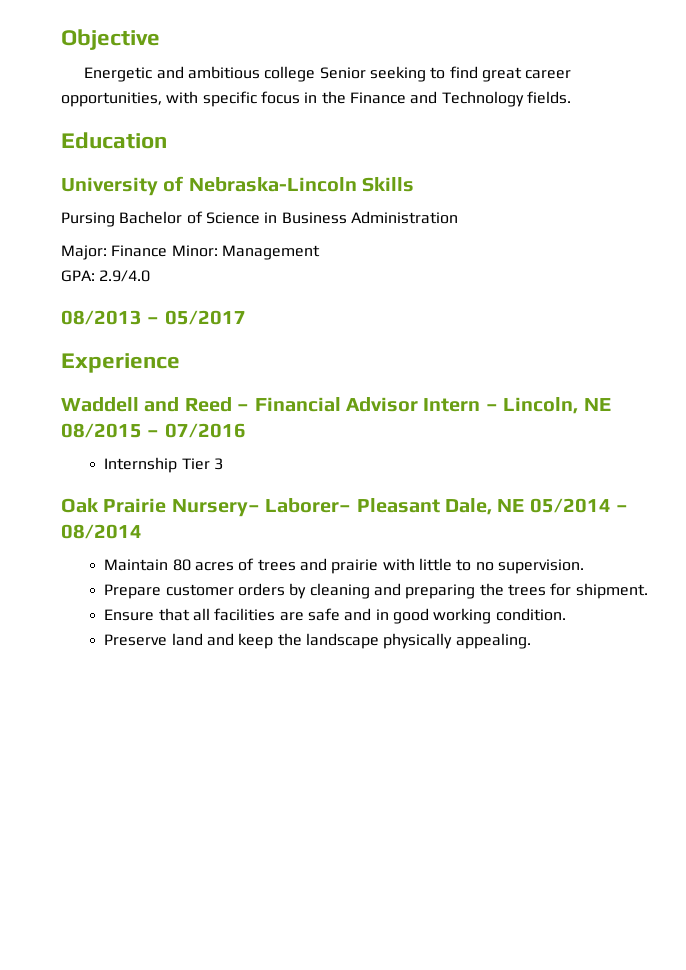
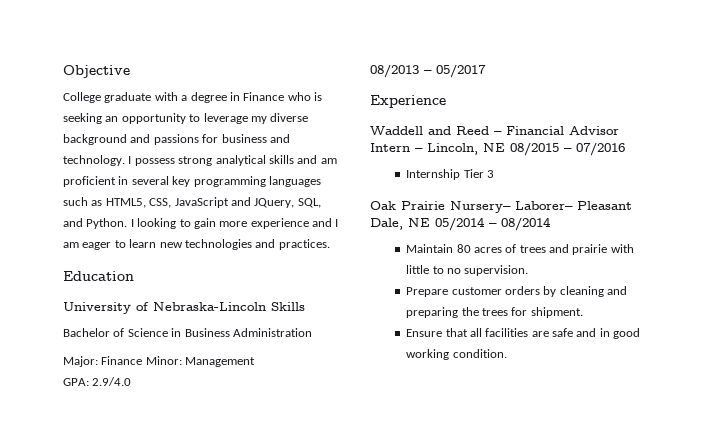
- Energetic and ambitious college Senior seeking to find great career opportunities, with specific focus in the Finance and Technology fields.
+ College graduate with a degree in Finance who is seeking an opportunity to leverage my diverse background and passions for business and technology. I possess strong analytical skills and am proficient in several key programming languages such as HTML5, CSS, JavaScript and JQuery, SQL, and Python. I looking to gain more experience and I am eager to learn new technologies and practices.
- Pursing Bachelor of Science in Business Administration
+ Bachelor of Science in Business Administration
- Preserve land and keep the landscape physically appealing.

